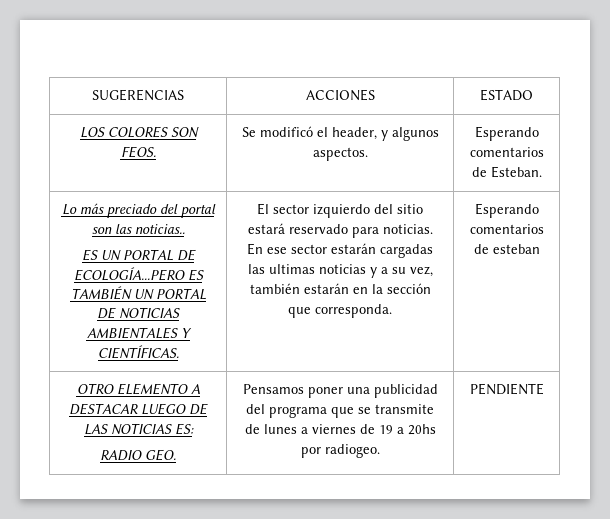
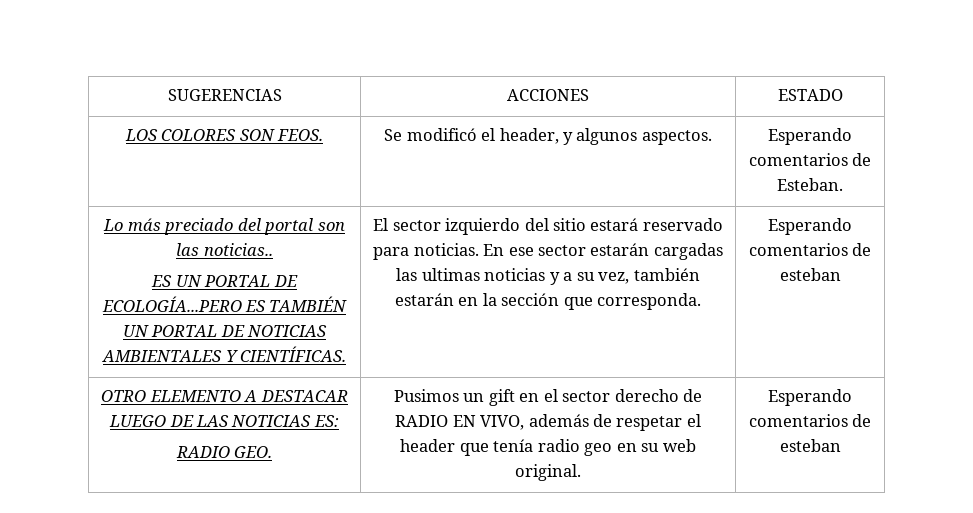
  OTRO ELEMENTO A DESTACAR LUEGO DE LAS NOTICIAS ES:
- RADIO GEO. | Pensamos poner una publicidad del programa que se transmite de lunes a viernes de 19 a 20hs por radiogeo. | PENDIENTE
+ RADIO GEO. | Pusimos un gift en el sector derecho de RADIO EN VIVO, además de respetar el header que tenía radio geo en su web original. | Esperando comentarios de esteban

